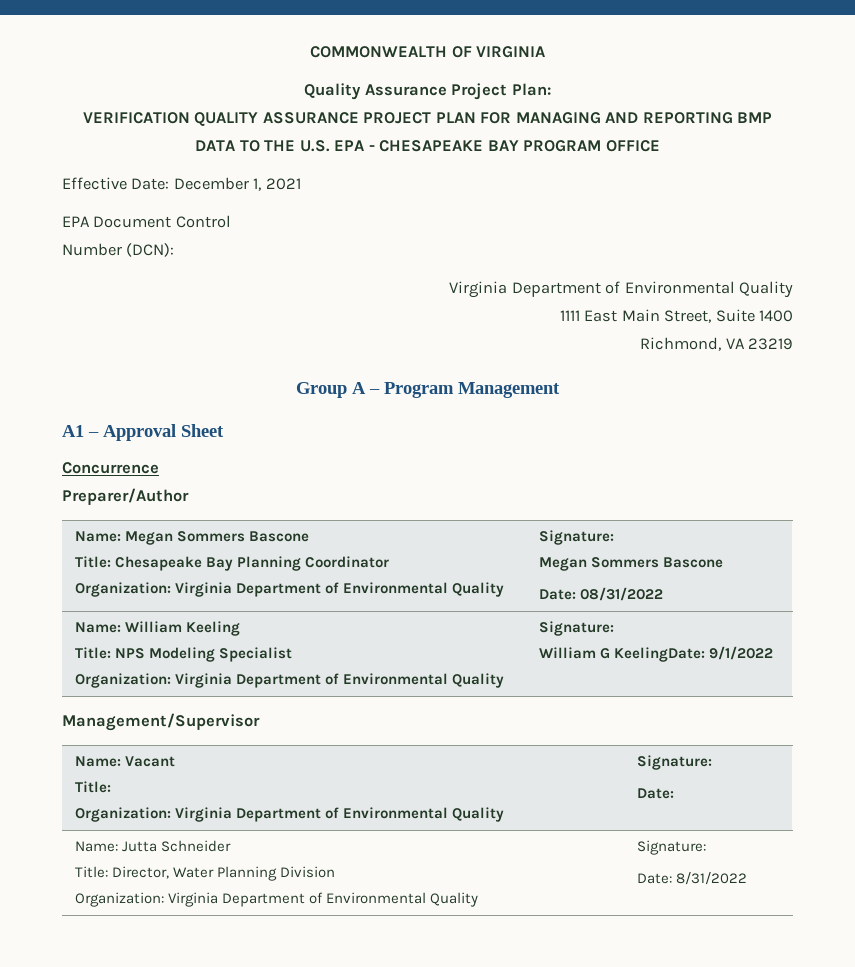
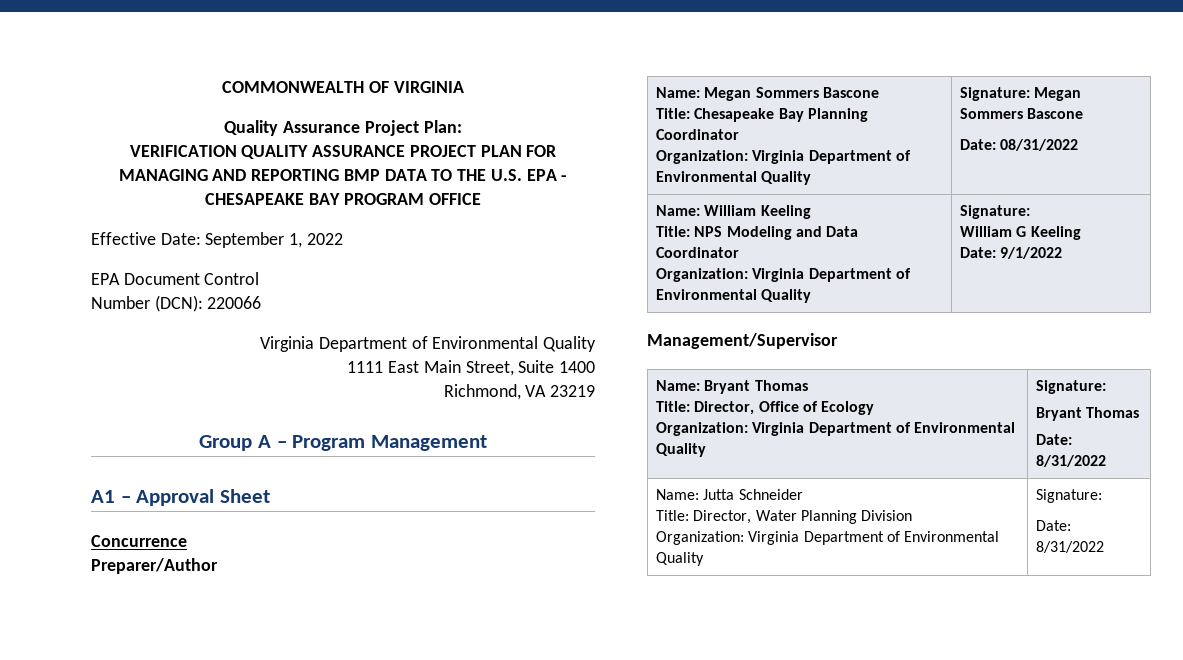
- Effective Date: December 1, 2021
+ Effective Date: September 1, 2022
- Number (DCN):
+ Number (DCN): 220066
  Name: Megan Sommers Bascone
  Title: Chesapeake Bay Planning Coordinator
- Organization: Virginia Department of Environmental Quality | Signature:
- Megan Sommers Bascone
+ Organization: Virginia Department of Environmental Quality | Signature: Megan Sommers Bascone
  Name: William Keeling
- Title: NPS Modeling Specialist
+ Title: NPS Modeling and Data Coordinator
  Organization: Virginia Department of Environmental Quality | Signature:
- William G KeelingDate: 9/1/2022
+ William G Keeling
+ Date: 9/1/2022
- Name: Vacant
- Title:
+ Name: Bryant Thomas
+ Title: Director, Office of Ecology
  Organization: Virginia Department of Environmental Quality | Signature:
- Date:
+ Bryant Thomas
+ Date: 8/31/2022

